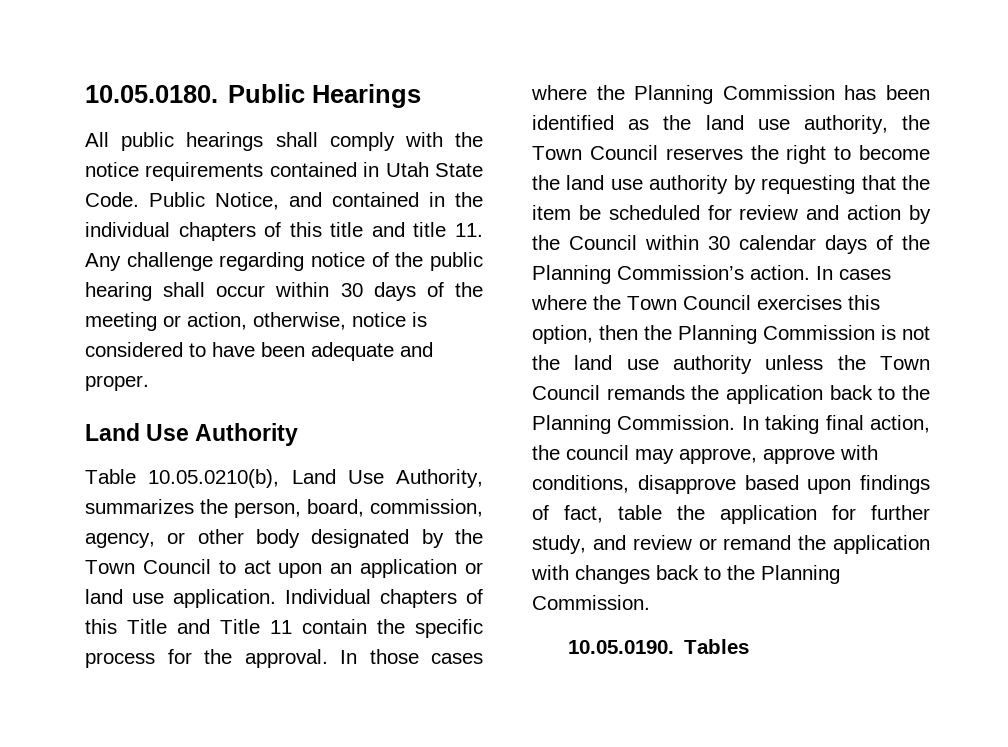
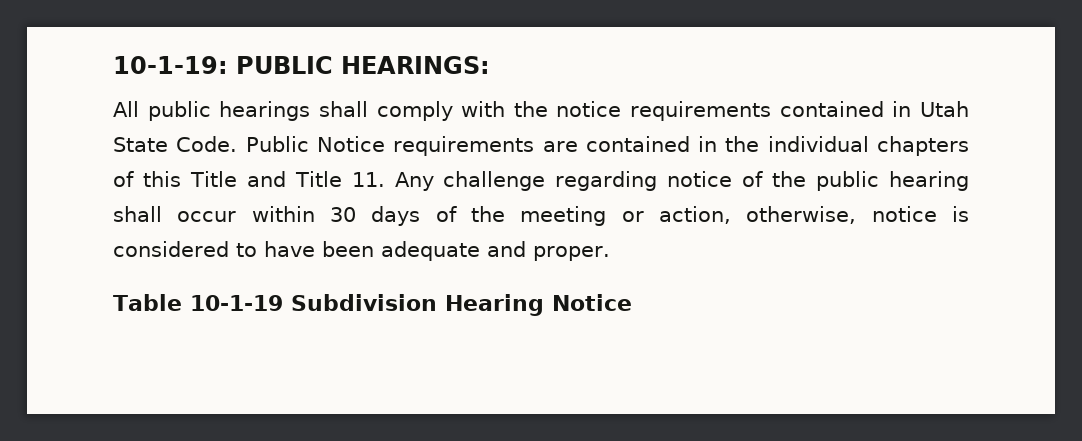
- 10.05.0180. Public Hearings
+ 10-1-19: PUBLIC HEARINGS:
- Public Notice, and contained in the individual chapters of this title and title 11. Any challenge regarding notice of the public hearing shall occur within 30 days of the meeting or action, otherwise, notice is considered to have been adequate and proper.
+ Public Notice requirements are contained in the individual chapters of this Title and Title 11. Any challenge regarding notice of the public hearing shall occur within 30 days of the meeting or action, otherwise, notice is considered to have been adequate and proper.
- Land Use Authority
- Table 10.05.0210(b), Land Use Authority, summarizes the person, board, commission, agency, or other body designated by the Town Council to act upon an application or land use application. Individual chapters of this Title and Title 11 contain the specific process for the approval. In those cases where the Planning Commission has been identified as the land use authority, the Town Council reserves the right to become the land use authority by requesting that the item be scheduled for review and action by the Council within 30 calendar days of the Planning Commission’s action. In cases where the Town Council exercises this option, then the Planning Commission is not the land use authority unless the Town Council remands the application back to the Planning Commission. In taking final action, the council may approve, approve with conditions, disapprove based upon findings of fact, table the application for further study, and review or remand the application with changes back to the Planning Commission.
- 10.05.0190. Tables
+ Table 10-1-19 Subdivision Hearing Notice

